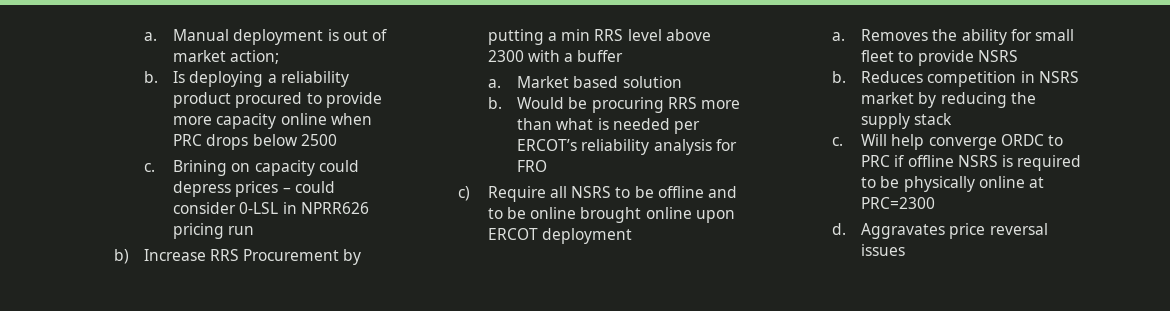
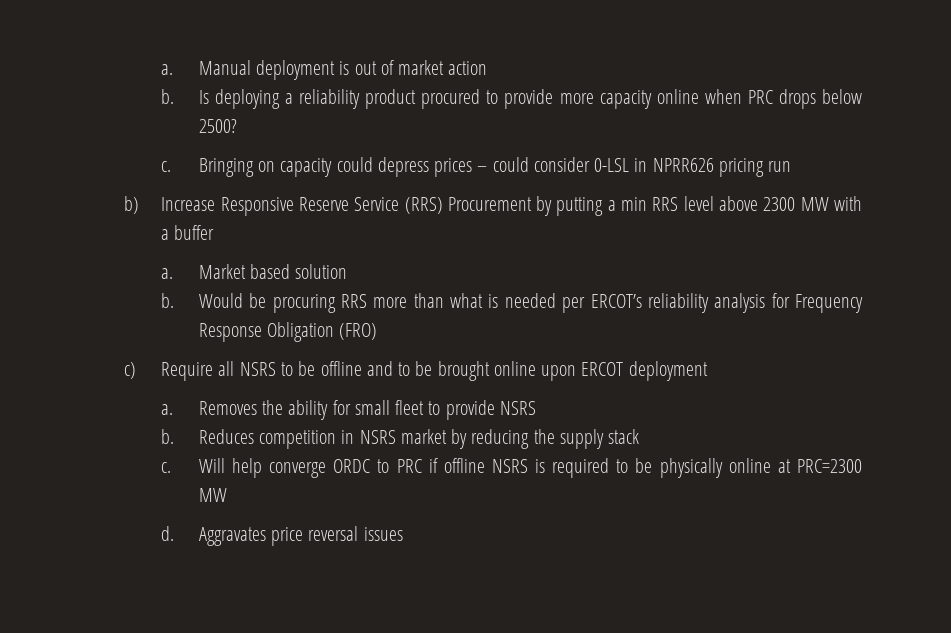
- Manual deployment is out of market action;
+ Manual deployment is out of market action
- Is deploying a reliability product procured to provide more capacity online when PRC drops below 2500
- c. Brining on capacity could depress prices – could consider 0-LSL in NPRR626 pricing run
+ Is deploying a reliability product procured to provide more capacity online when PRC drops below 2500?
+ c. Bringing on capacity could depress prices – could consider 0-LSL in NPRR626 pricing run
- b) Increase RRS Procurement by putting a min RRS level above 2300 with a buffer
+ b) Increase Responsive Reserve Service (RRS) Procurement by putting a min RRS level above 2300 MW with a buffer
- Would be procuring RRS more than what is needed per ERCOT’s reliability analysis for FRO
+ Would be procuring RRS more than what is needed per ERCOT’s reliability analysis for Frequency Response Obligation (FRO)
- c) Require all NSRS to be offline and to be online brought online upon ERCOT deployment
+ c) Require all NSRS to be offline and to be brought online upon ERCOT deployment
- Will help converge ORDC to PRC if offline NSRS is required to be physically online at PRC=2300
+ Will help converge ORDC to PRC if offline NSRS is required to be physically online at PRC=2300 MW

